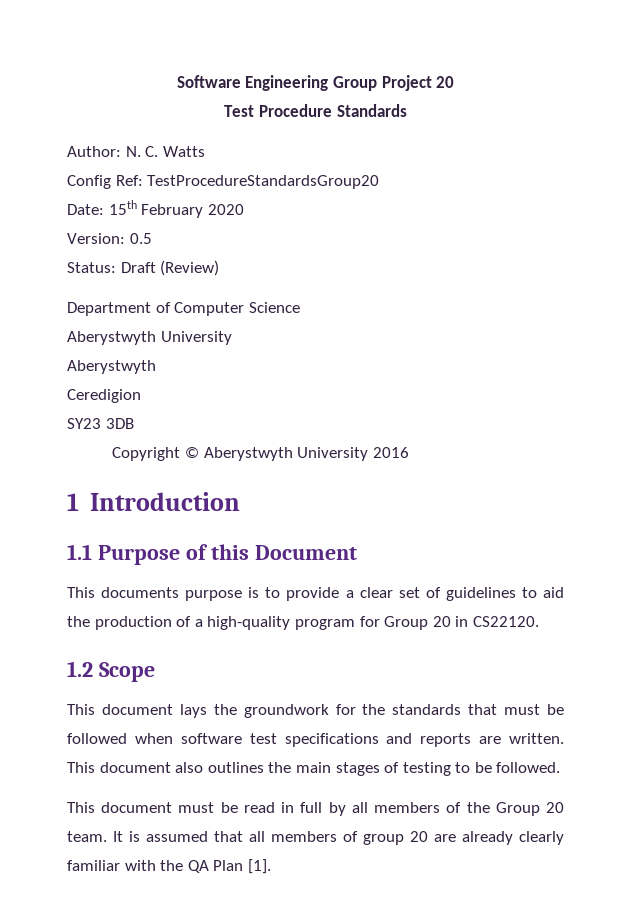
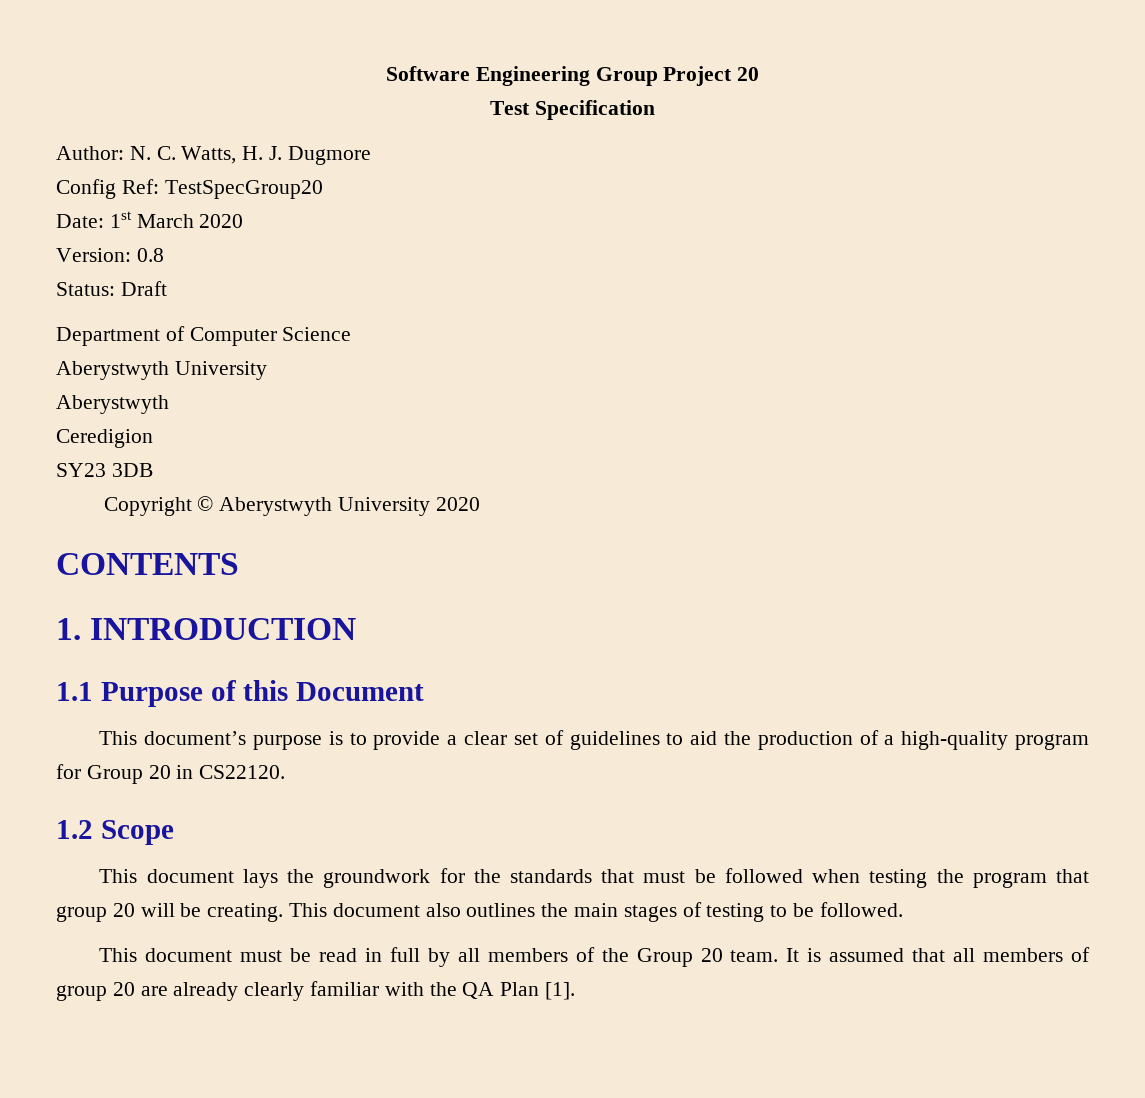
- Test Procedure Standards
+ Test Specification
- Author: N. C. Watts
+ Author: N. C. Watts, H. J. Dugmore
- Config Ref: TestProcedureStandardsGroup20
+ Config Ref: TestSpecGroup20
- Date: 15th February 2020
+ Date: 1st March 2020
- Version: 0.5
+ Version: 0.8
- Status: Draft (Review)
+ Status: Draft
- Copyright © Aberystwyth University 2016
- 1 Introduction
+ Copyright © Aberystwyth University 2020
+ CONTENTS
+ 1. INTRODUCTION
- This documents purpose is to provide a clear set of guidelines to aid the production of a high-quality program for Group 20 in CS22120.
+ This document’s purpose is to provide a clear set of guidelines to aid the production of a high-quality program for Group 20 in CS22120.
- This document lays the groundwork for the standards that must be followed when software test specifications and reports are written.
+ This document lays the groundwork for the standards that must be followed when testing the program that group 20 will be creating.

